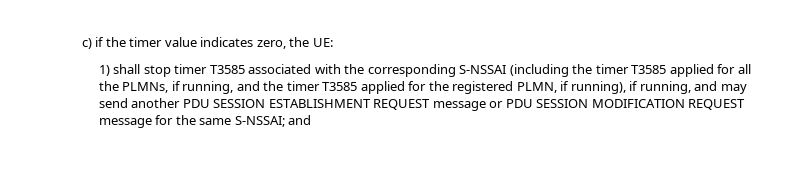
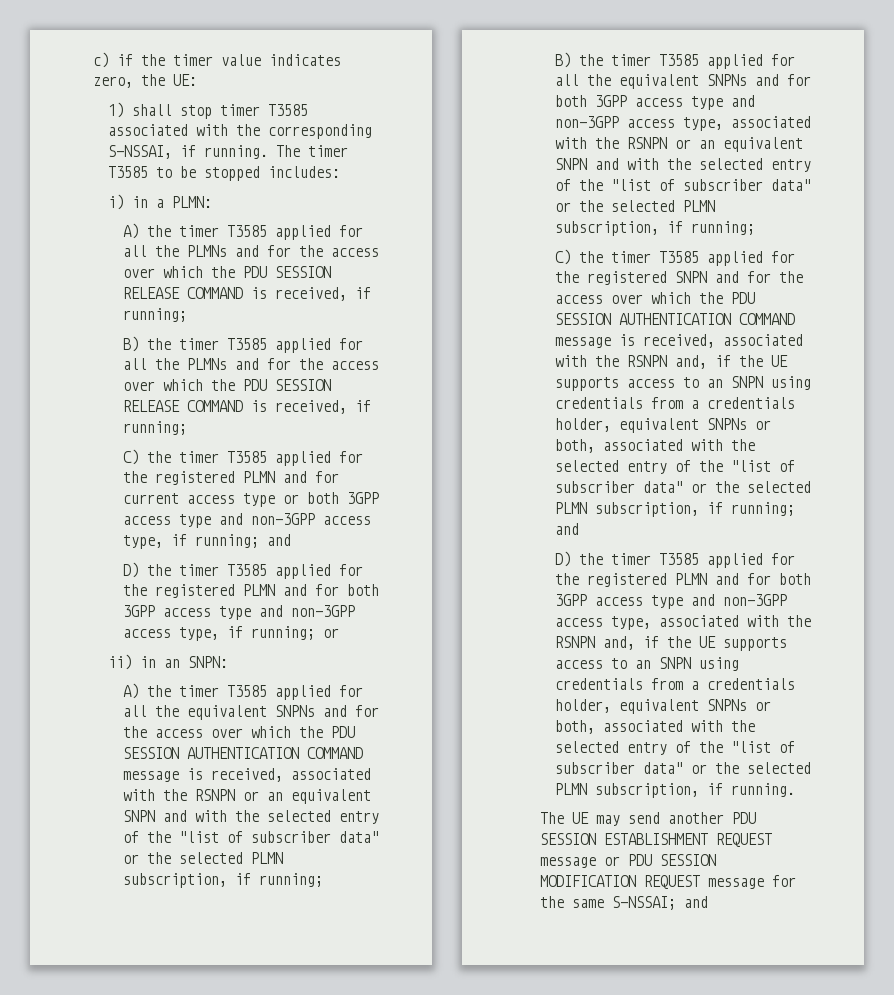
- 1) shall stop timer T3585 associated with the corresponding S-NSSAI (including the timer T3585 applied for all the PLMNs, if running, and the timer T3585 applied for the registered PLMN, if running), if running, and may send another PDU SESSION ESTABLISHMENT REQUEST message or PDU SESSION MODIFICATION REQUEST message for the same S-NSSAI; and
+ 1) shall stop timer T3585 associated with the corresponding S-NSSAI, if running. The timer T3585 to be stopped includes:
+ i) in a PLMN:
+ A) the timer T3585 applied for all the PLMNs and for the access over which the PDU SESSION RELEASE COMMAND is received, if running;
+ B) the timer T3585 applied for all the PLMNs and for the access over which the PDU SESSION RELEASE COMMAND is received, if running;
+ C) the timer T3585 applied for the registered PLMN and for current access type or both 3GPP access type and non-3GPP access type, if running; and
+ D) the timer T3585 applied for the registered PLMN and for both 3GPP access type and non-3GPP access type, if running; or
+ ii) in an SNPN:
+ A) the timer T3585 applied for all the equivalent SNPNs and for the access over which the PDU SESSION AUTHENTICATION COMMAND message is received, associated with the RSNPN or an equivalent SNPN and with the selected entry of the "list of subscriber data" or the selected PLMN subscription, if running;
+ B) the timer T3585 applied for all the equivalent SNPNs and for both 3GPP access type and non-3GPP access type, associated with the RSNPN or an equivalent SNPN and with the selected entry of the "list of subscriber data" or the selected PLMN subscription, if running;
+ C) the timer T3585 applied for the registered SNPN and for the access over which the PDU SESSION AUTHENTICATION COMMAND message is received, associated with the RSNPN and, if the UE supports access to an SNPN using credentials from a credentials holder, equivalent SNPNs or both, associated with the selected entry of the "list of subscriber data" or the selected PLMN subscription, if running; and
+ D) the timer T3585 applied for the registered PLMN and for both 3GPP access type and non-3GPP access type, associated with the RSNPN and, if the UE supports access to an SNPN using credentials from a credentials holder, equivalent SNPNs or both, associated with the selected entry of the "list of subscriber data" or the selected PLMN subscription, if running.
+ The UE may send another PDU SESSION ESTABLISHMENT REQUEST message or PDU SESSION MODIFICATION REQUEST message for the same S-NSSAI; and

